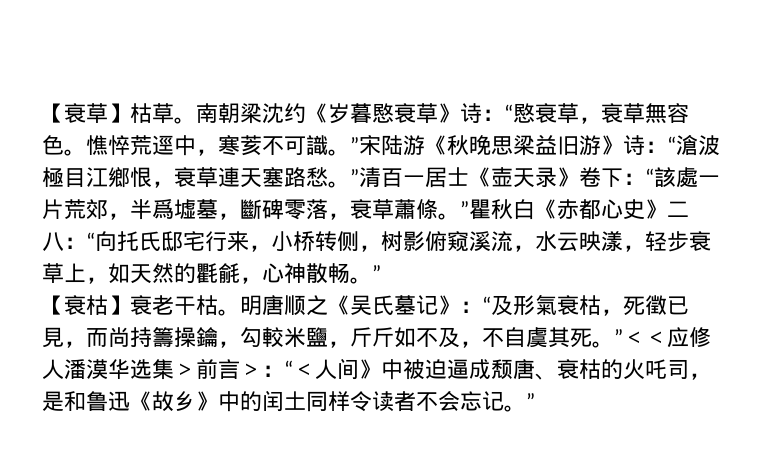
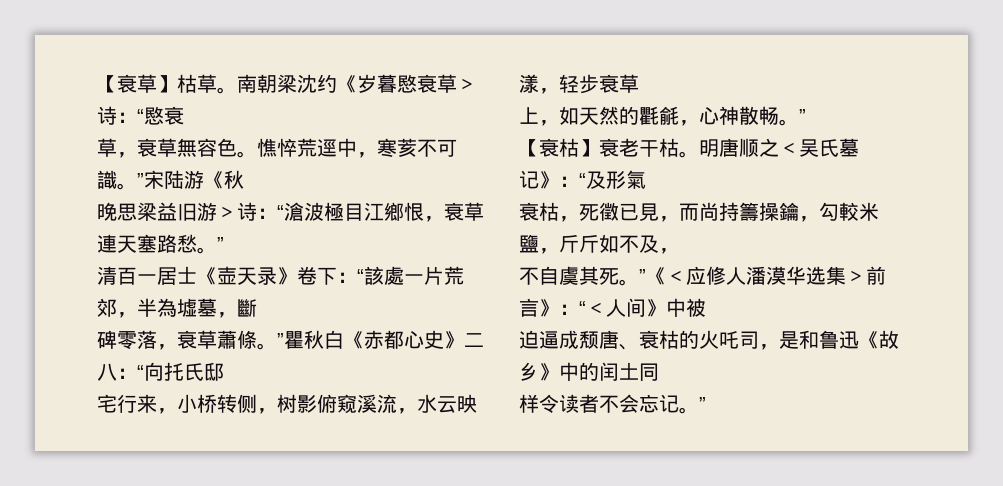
- 南朝梁沈约《岁暮愍衰草》诗：“愍衰草，衰草無容色。
+ 南朝梁沈约《岁暮愍衰草＞诗：“愍衰
+ 草，衰草無容色。
- 憔悴荒逕中，寒荄不可識。”宋陆游《秋晚思梁益旧游》诗：
+ 憔悴荒逕中，寒荄不可識。”宋陆游《秋
+ 晚思梁益旧游＞诗：
- “滄波極目江鄉恨，衰草連天塞路愁。”清百一居士《壶天录》卷下：
+ “滄波極目江鄉恨，衰草連天塞路愁。”
+ 清百一居士《壶天录》卷下：
- “該處一片荒郊，半爲墟墓，斷碑零落，衰草蕭條。”瞿秋白《赤都心史》二八：
+ “該處一片荒郊，半為墟墓，斷
+ 碑零落，衰草蕭條。”瞿秋白《赤都心史》二八：
- “向托氏邸宅行来，小桥转侧，树影俯窥溪流，水云映漾，轻步衰草上，如天然的氍毹，心神散畅。”
+ “向托氏邸
+ 宅行来，小桥转侧，树影俯窥溪流，水云映漾，轻步衰草
+ 上，如天然的氍毹，心神散畅。”
- 明唐顺之《吴氏墓记》：“及形氣衰枯，死徵已見，而尚持籌操鑰，勾較米鹽，斤斤如不及，不自虞其死。”＜＜应修人潘漠华选集＞前言＞：“＜人间》中被迫逼成颓唐、衰枯的火吒司，是和鲁迅《故乡》中的闰土同样令读者不会忘记。”
+ 明唐顺之＜吴氏墓记》：“及形氣
+ 衰枯，死徵已見，而尚持籌操鑰，勾較米鹽，斤斤如不及，
+ 不自虞其死。”《＜应修人潘漠华选集＞前言》：“＜人间》中被
+ 迫逼成颓唐、衰枯的火吒司，是和鲁迅《故乡》中的闰土同
+ 样令读者不会忘记。”

